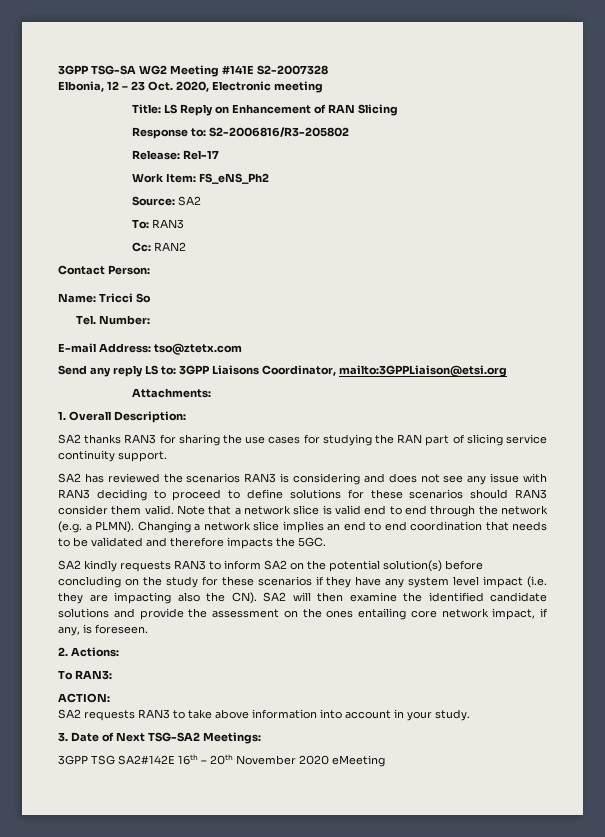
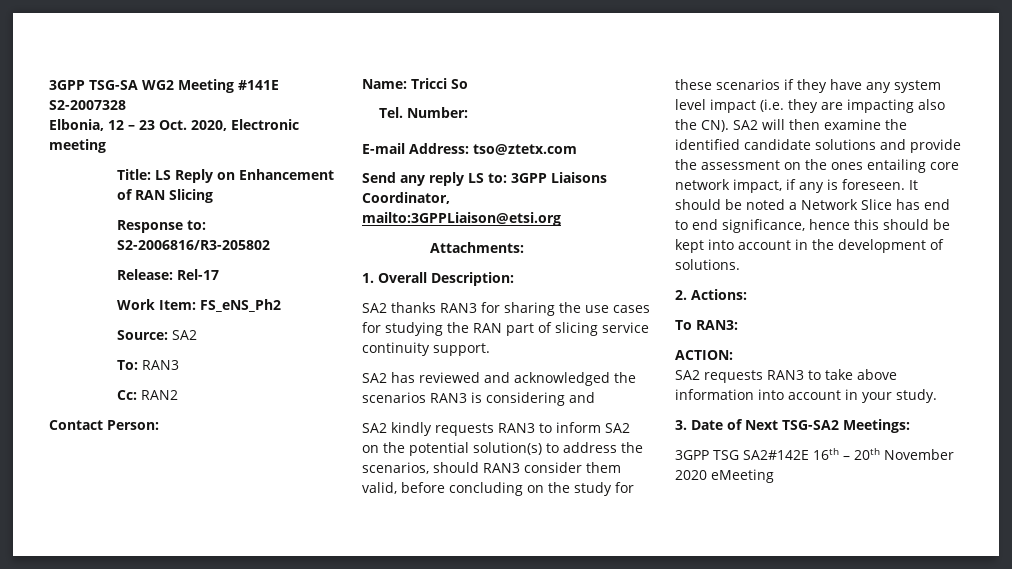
- SA2 has reviewed the scenarios RAN3 is considering and does not see any issue with RAN3 deciding to proceed to define solutions for these scenarios should RAN3 consider them valid. Note that a network slice is valid end to end through the network (e.g. a PLMN). Changing a network slice implies an end to end coordination that needs to be validated and therefore impacts the 5GC.
+ SA2 has reviewed and acknowledged the scenarios RAN3 is considering and
- SA2 kindly requests RAN3 to inform SA2 on the potential solution(s) before concluding on the study for these scenarios if they have any system level impact (i.e. they are impacting also the CN). SA2 will then examine the identified candidate solutions and provide the assessment on the ones entailing core network impact, if any, is foreseen.
+ SA2 kindly requests RAN3 to inform SA2 on the potential solution(s) to address the scenarios, should RAN3 consider them valid, before concluding on the study for these scenarios if they have any system level impact (i.e. they are impacting also the CN). SA2 will then examine the identified candidate solutions and provide the assessment on the ones entailing core network impact, if any is foreseen. It should be noted a Network Slice has end to end significance, hence this should be kept into account in the development of solutions.

